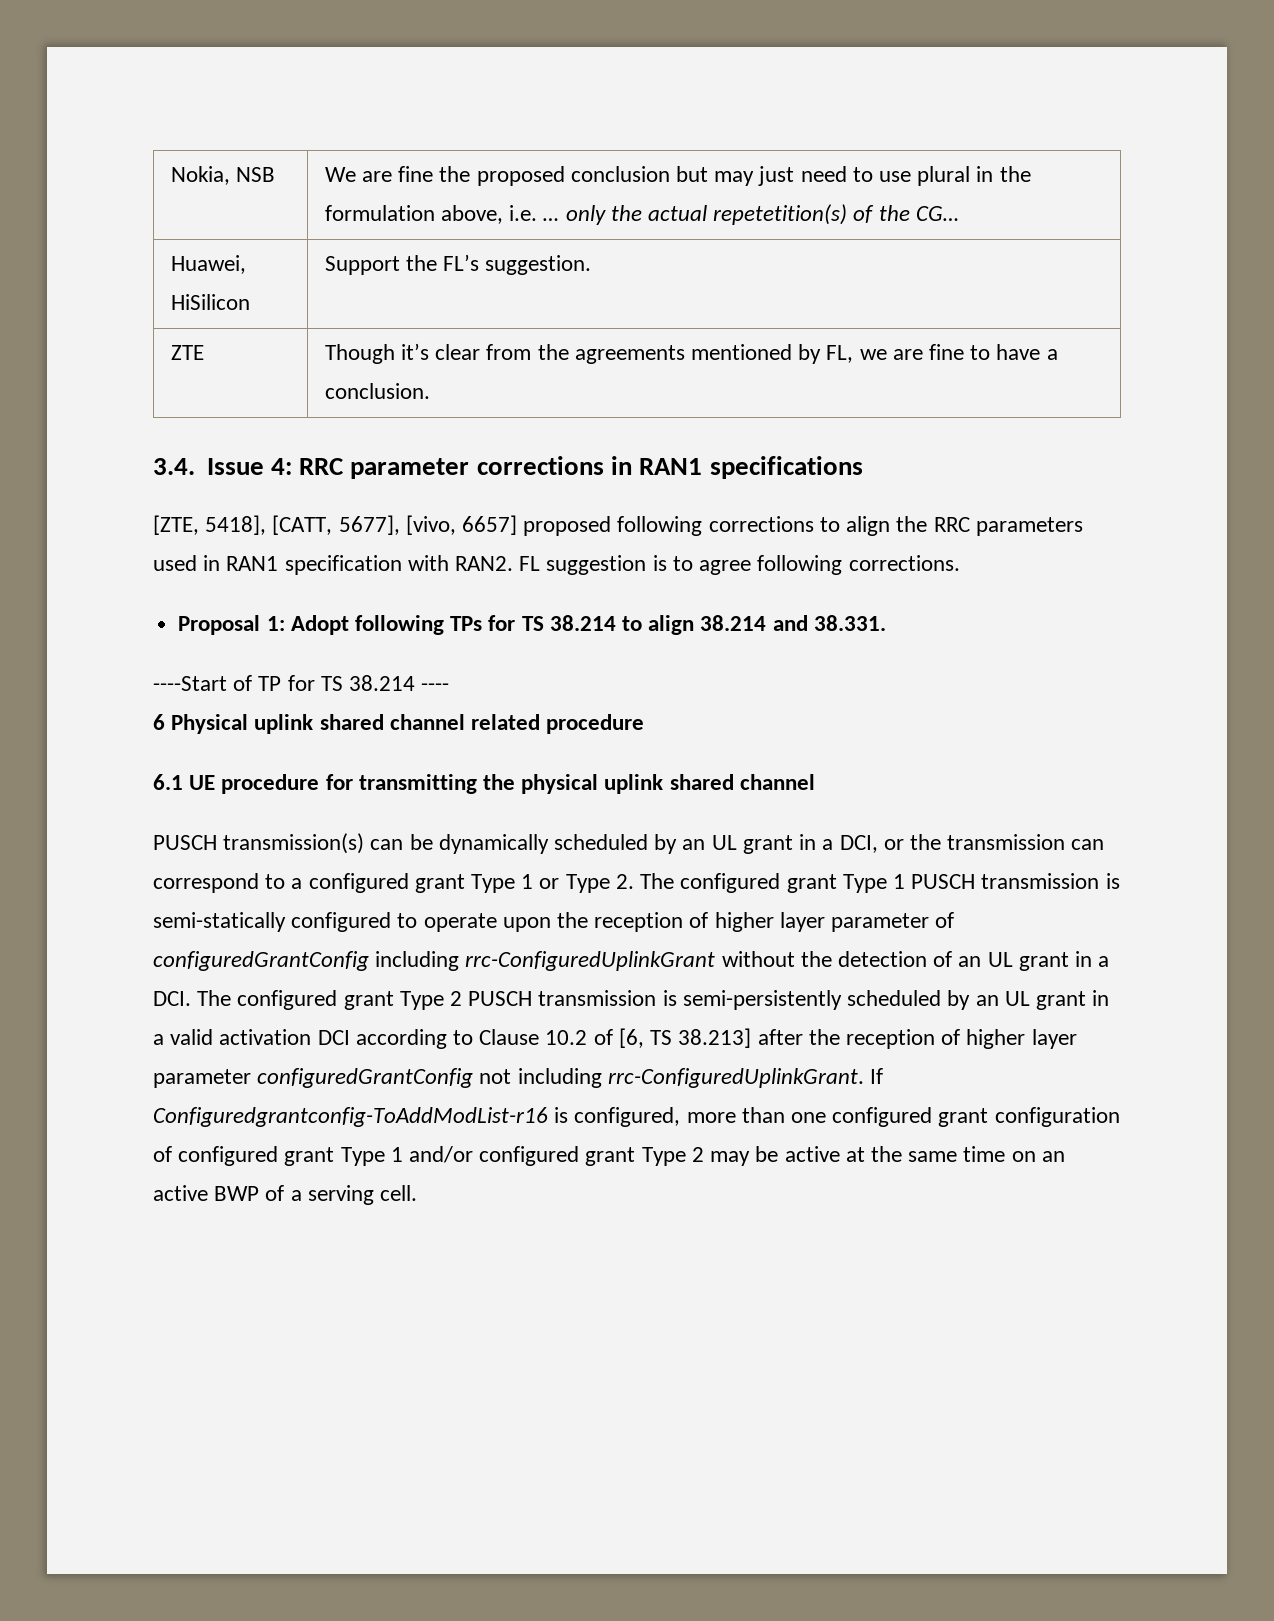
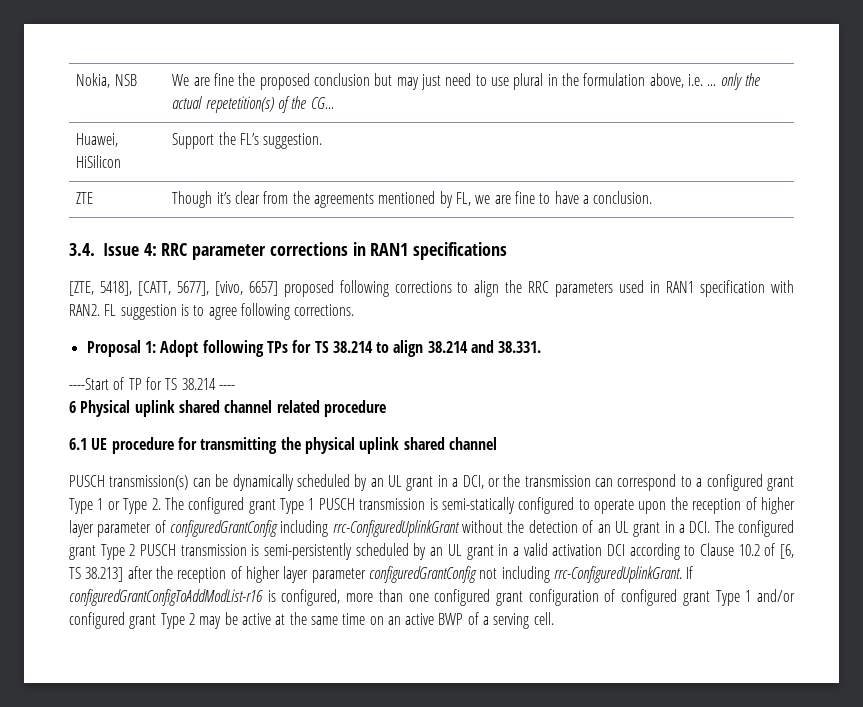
- If Configuredgrantconfig-ToAddModList-r16 is configured, more than one configured grant configuration of configured grant Type 1 and/or configured grant Type 2 may be active at the same time on an active BWP of a serving cell.
+ If configuredGrantConfigToAddModList-r16 is configured, more than one configured grant configuration of configured grant Type 1 and/or configured grant Type 2 may be active at the same time on an active BWP of a serving cell.

